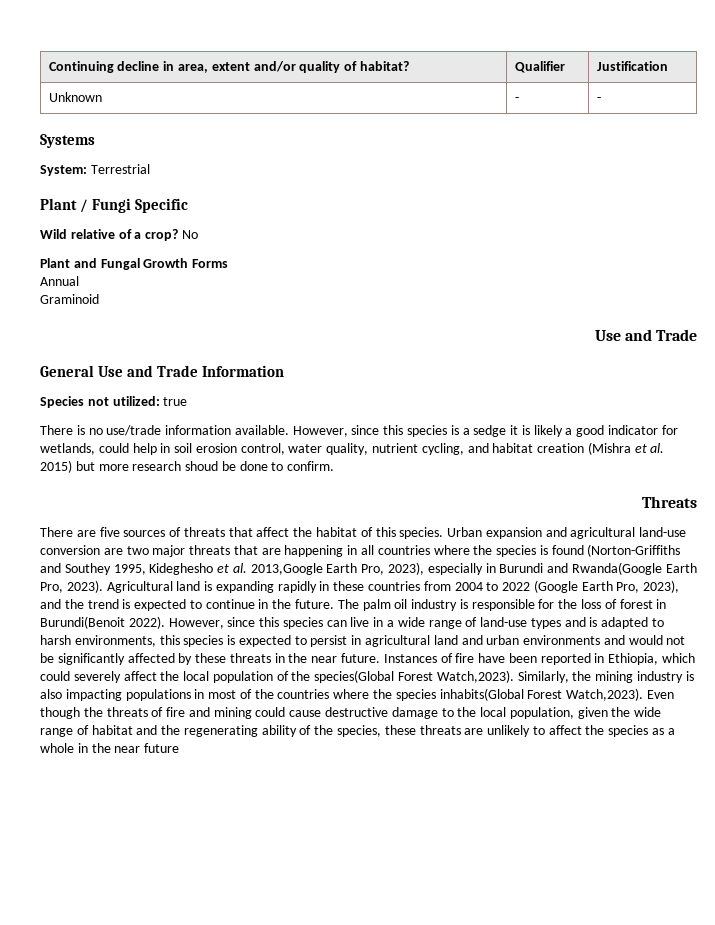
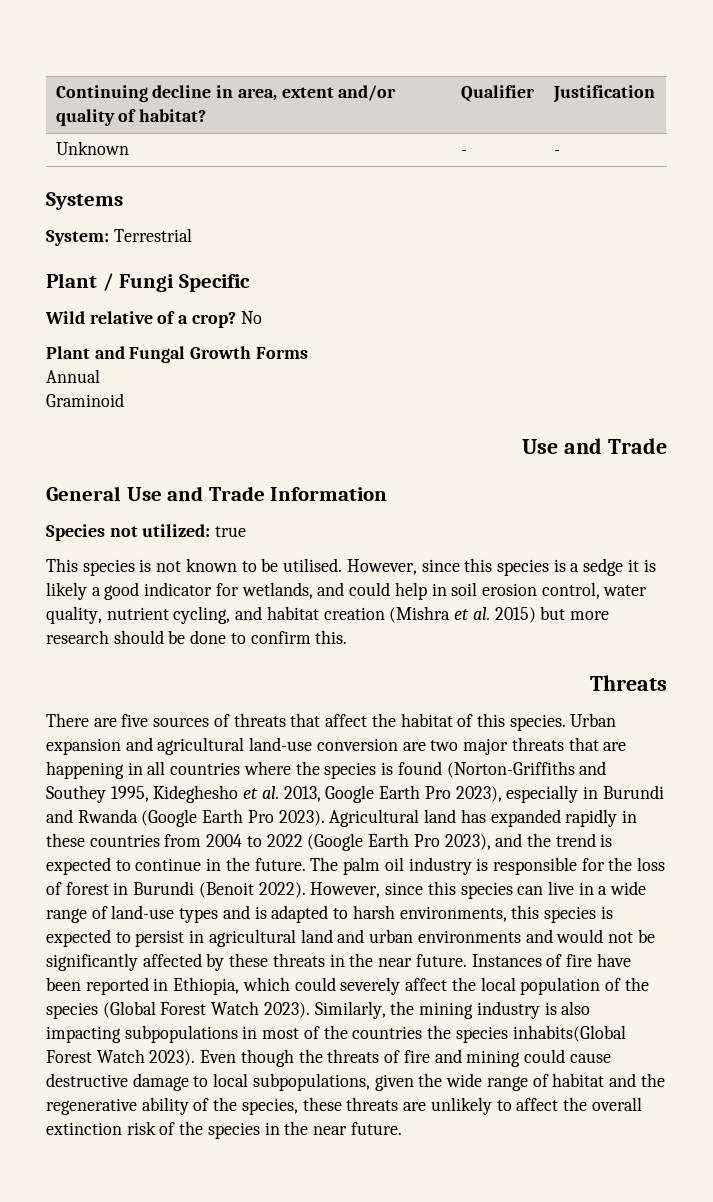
- There is no use/trade information available.
+ This species is not known to be utilised.
- However, since this species is a sedge it is likely a good indicator for wetlands, could help in soil erosion control, water quality, nutrient cycling, and habitat creation (Mishra et al. 2015) but more research shoud be done to confirm.
+ However, since this species is a sedge it is likely a good indicator for wetlands, and could help in soil erosion control, water quality, nutrient cycling, and habitat creation (Mishra et al. 2015) but more research should be done to confirm this.
- Urban expansion and agricultural land-use conversion are two major threats that are happening in all countries where the species is found (Norton-Griffiths and Southey 1995, Kideghesho et al. 2013,Google Earth Pro, 2023), especially in Burundi and Rwanda(Google Earth Pro, 2023).
+ Urban expansion and agricultural land-use conversion are two major threats that are happening in all countries where the species is found (Norton-Griffiths and Southey 1995, Kideghesho et al. 2013, Google Earth Pro 2023), especially in Burundi and Rwanda (Google Earth Pro 2023).
- Agricultural land is expanding rapidly in these countries from 2004 to 2022 (Google Earth Pro, 2023), and the trend is expected to continue in the future.
+ Agricultural land has expanded rapidly in these countries from 2004 to 2022 (Google Earth Pro 2023), and the trend is expected to continue in the future.
- The palm oil industry is responsible for the loss of forest in Burundi(Benoit 2022).
+ The palm oil industry is responsible for the loss of forest in Burundi (Benoit 2022).
- Instances of fire have been reported in Ethiopia, which could severely affect the local population of the species(Global Forest Watch,2023).
+ Instances of fire have been reported in Ethiopia, which could severely affect the local population of the species (Global Forest Watch 2023).
- Similarly, the mining industry is also impacting populations in most of the countries where the species inhabits(Global Forest Watch,2023).
+ Similarly, the mining industry is also impacting subpopulations in most of the countries the species inhabits(Global Forest Watch 2023).
- Even though the threats of fire and mining could cause destructive damage to the local population, given the wide range of habitat and the regenerating ability of the species, these threats are unlikely to affect the species as a whole in the near future
+ Even though the threats of fire and mining could cause destructive damage to local subpopulations, given the wide range of habitat and the regenerative ability of the species, these threats are unlikely to affect the overall extinction risk of the species in the near future.

